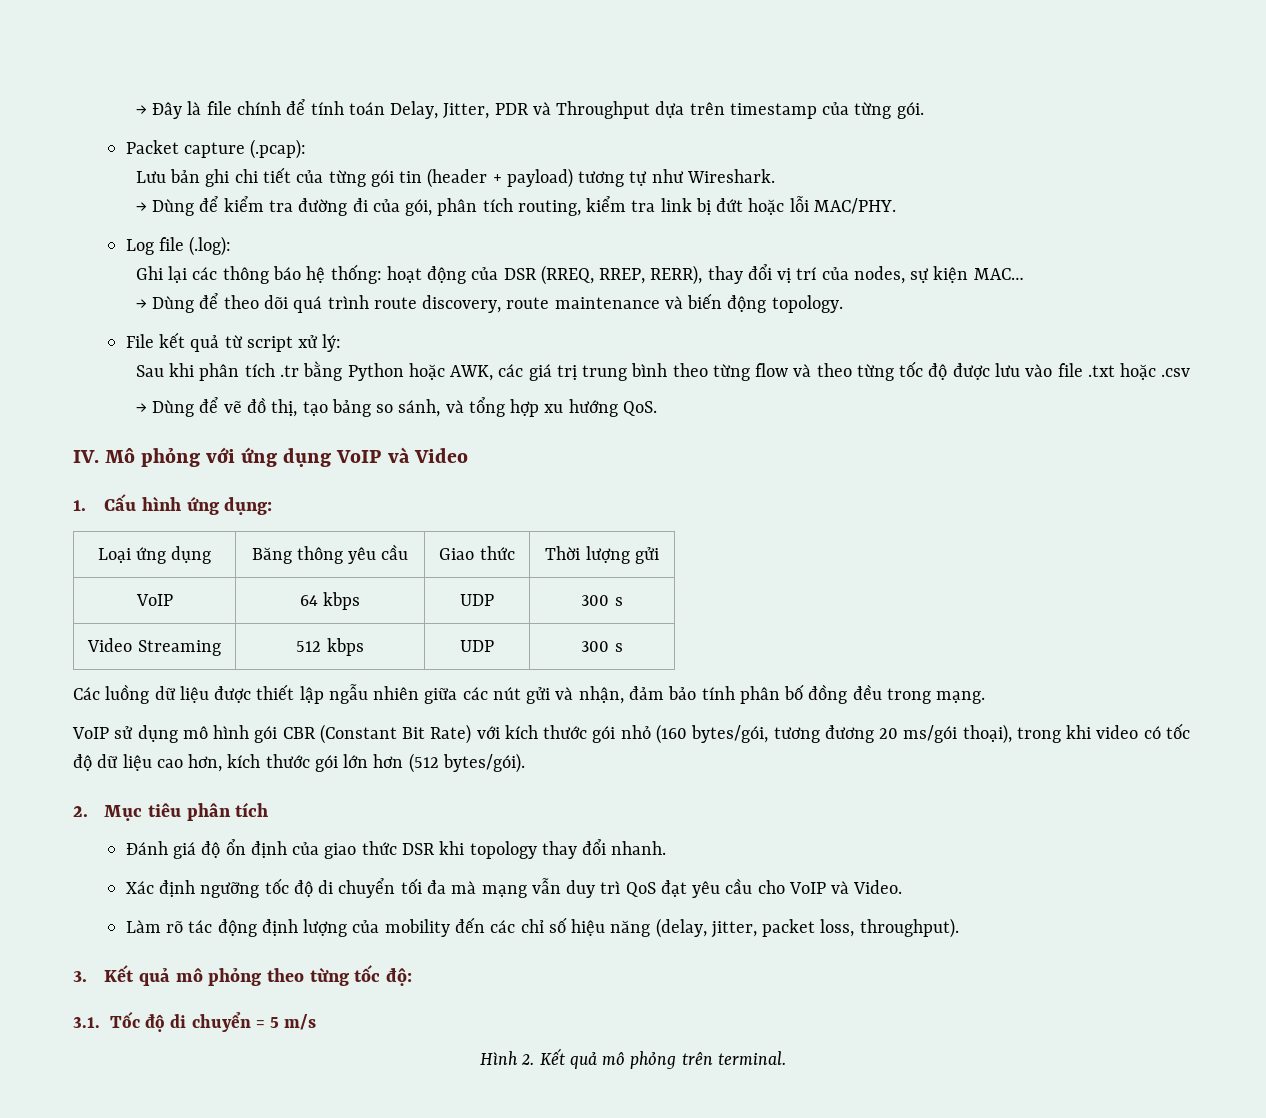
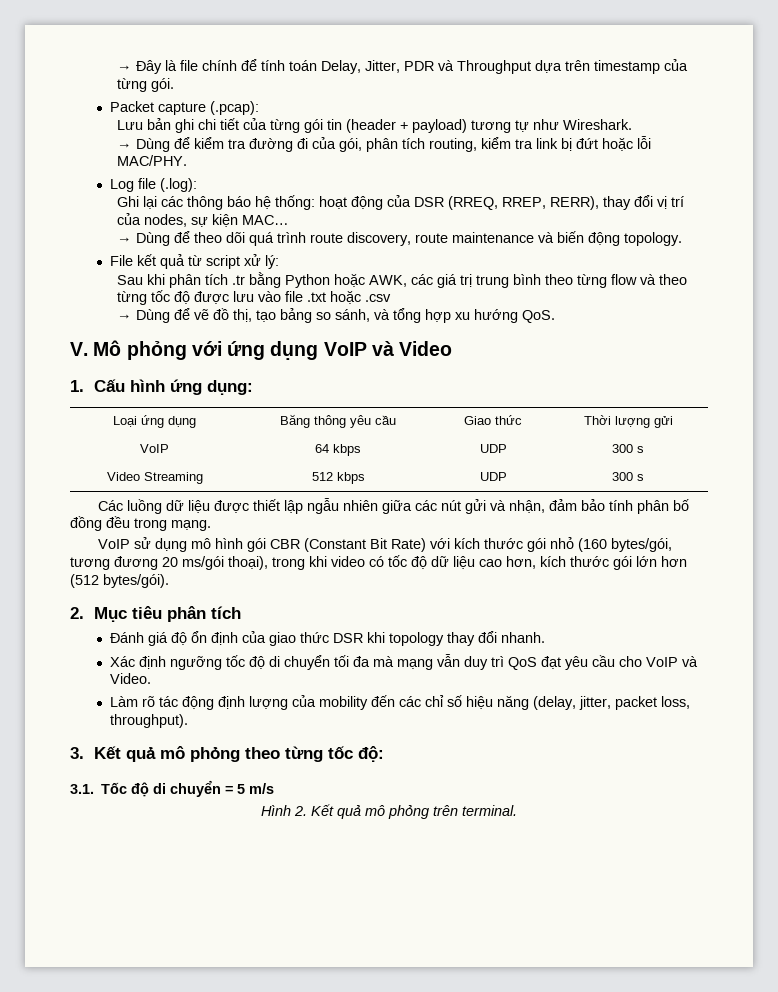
- IV. Mô phỏng với ứng dụng VoIP và Video
+ V. Mô phỏng với ứng dụng VoIP và Video

